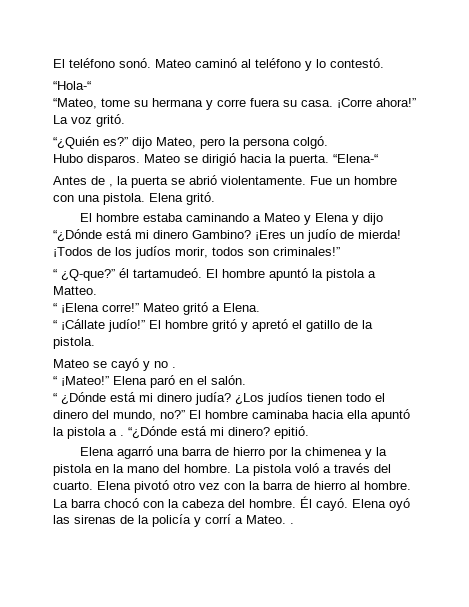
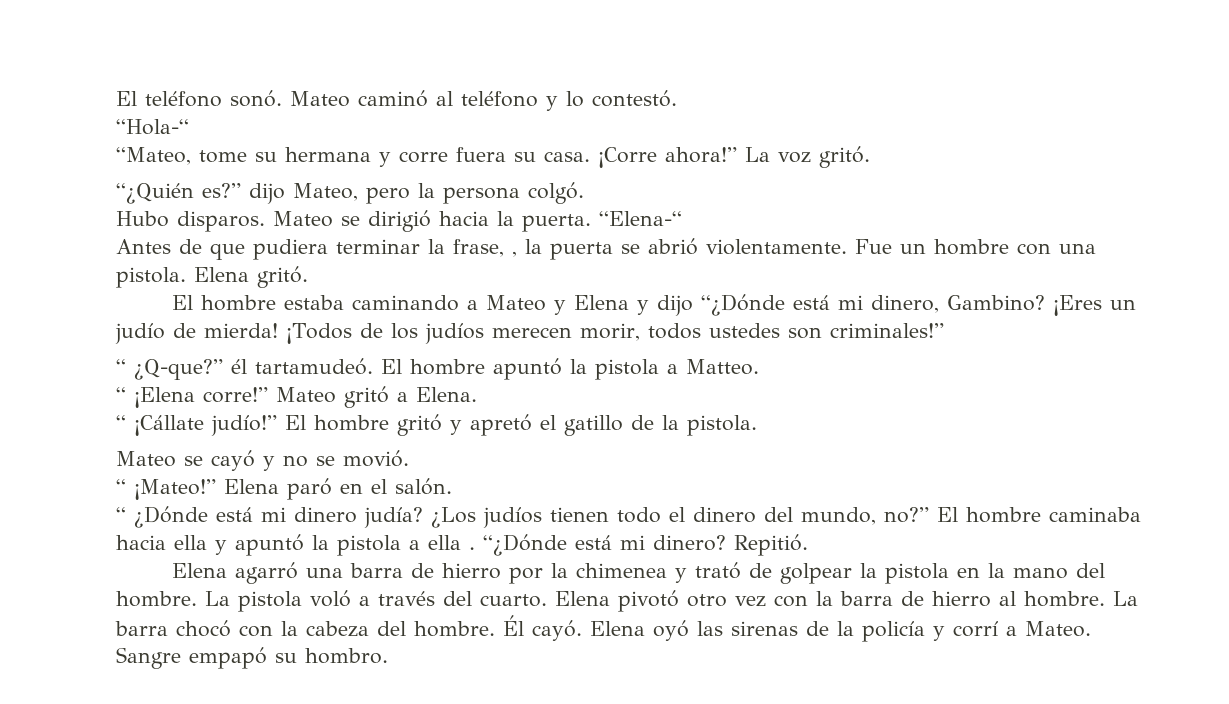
- Antes de , la puerta se abrió violentamente.
+ Antes de que pudiera terminar la frase, , la puerta se abrió violentamente.
- El hombre estaba caminando a Mateo y Elena y dijo “¿Dónde está mi dinero Gambino?
+ El hombre estaba caminando a Mateo y Elena y dijo “¿Dónde está mi dinero, Gambino?
- ¡Todos de los judíos morir, todos son criminales!”
+ ¡Todos de los judíos merecen morir, todos ustedes son criminales!”
- Mateo se cayó y no .
+ Mateo se cayó y no se movió.
- El hombre caminaba hacia ella apuntó la pistola a .
+ El hombre caminaba hacia ella y apuntó la pistola a ella .
- “¿Dónde está mi dinero? epitió.
+ “¿Dónde está mi dinero? Repitió.
- Elena agarró una barra de hierro por la chimenea y la pistola en la mano del hombre.
+ Elena agarró una barra de hierro por la chimenea y trató de golpear la pistola en la mano del hombre.
- Elena oyó las sirenas de la policía y corrí a Mateo. .
+ Elena oyó las sirenas de la policía y corrí a Mateo. Sangre empapó su hombro.

